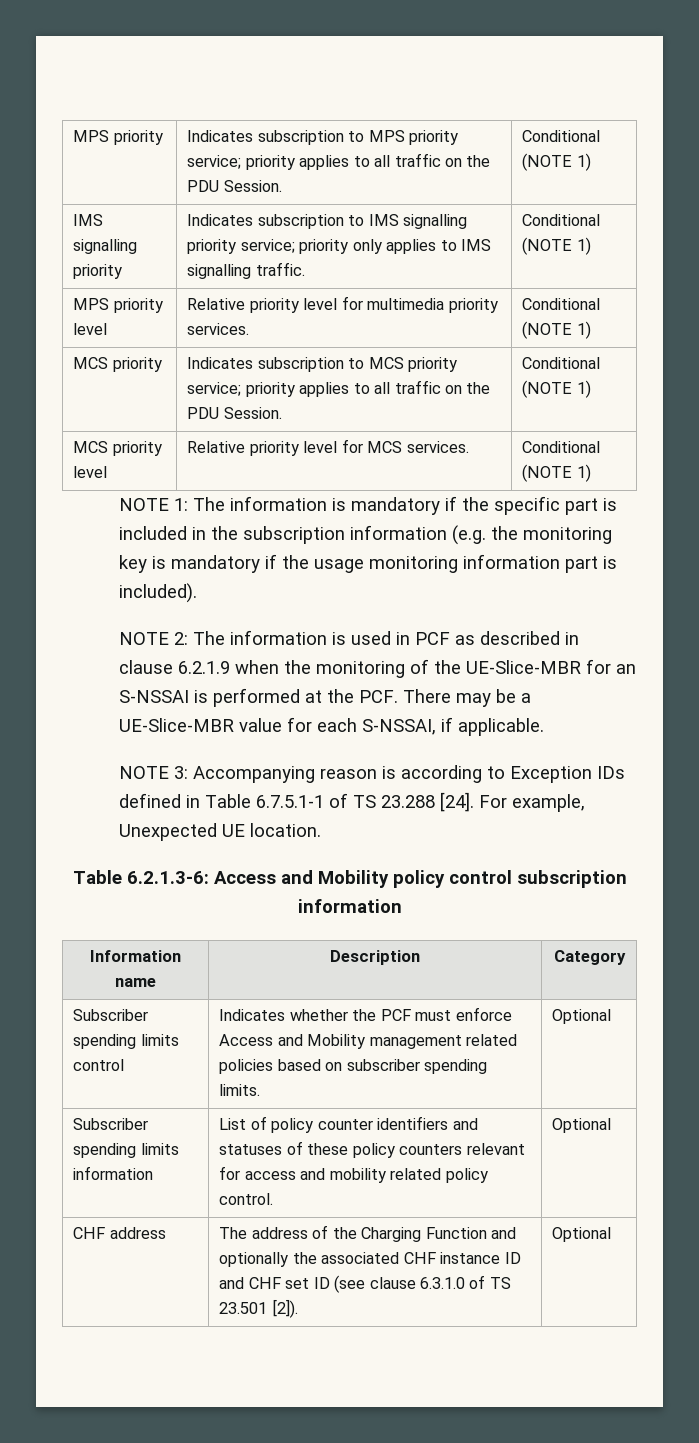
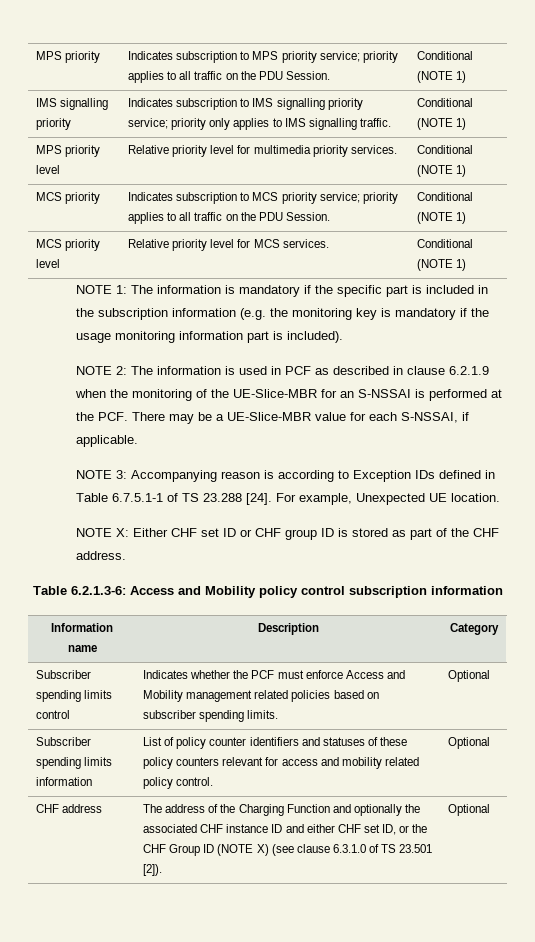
+ NOTE X: Either CHF set ID or CHF group ID is stored as part of the CHF address.
- CHF address | The address of the Charging Function and optionally the associated CHF instance ID and CHF set ID (see clause 6.3.1.0 of TS 23.501 [2]). | Optional
+ CHF address | The address of the Charging Function and optionally the associated CHF instance ID and either CHF set ID, or the CHF Group ID (NOTE X) (see clause 6.3.1.0 of TS 23.501 [2]). | Optional

